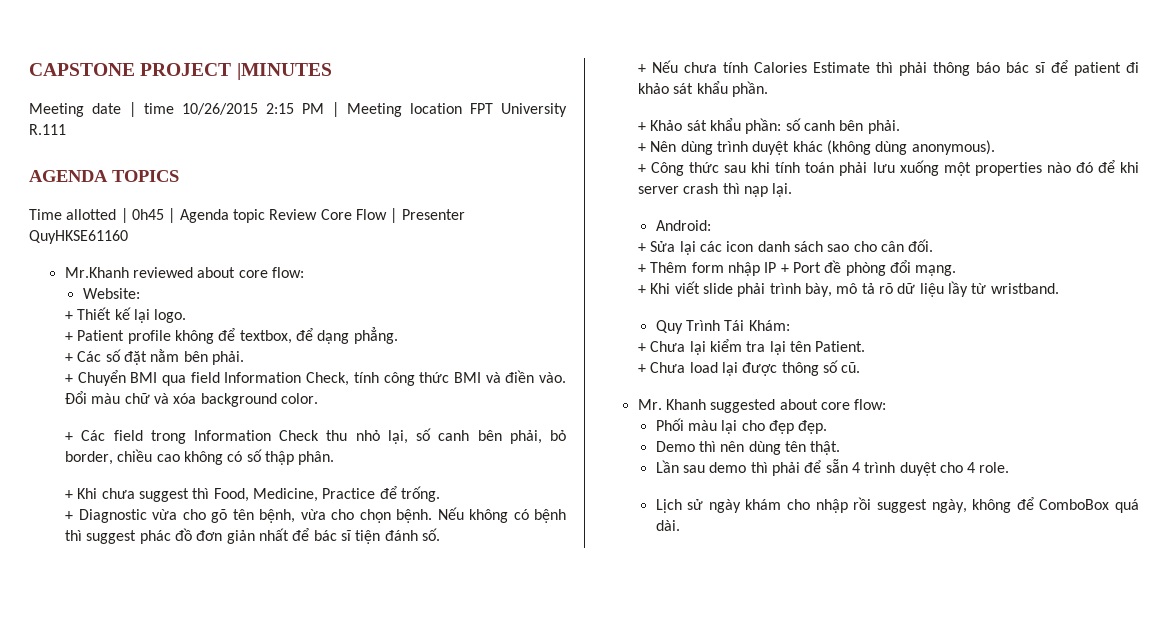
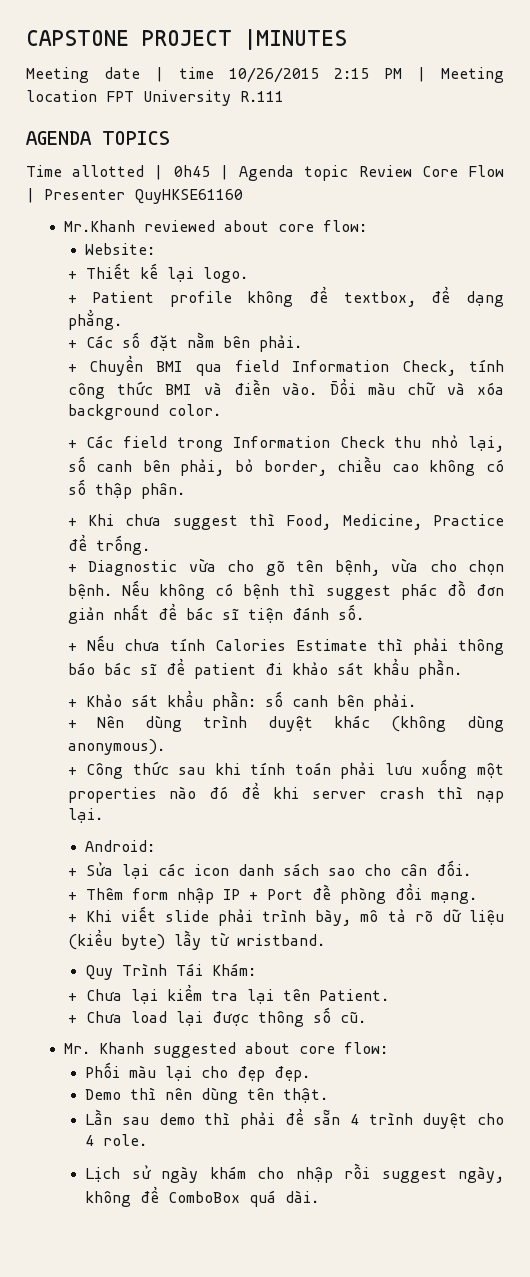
- + Khi viết slide phải trình bày, mô tả rõ dữ liệu lầy từ wristband.
+ + Khi viết slide phải trình bày, mô tả rõ dữ liệu (kiểu byte) lầy từ wristband.

